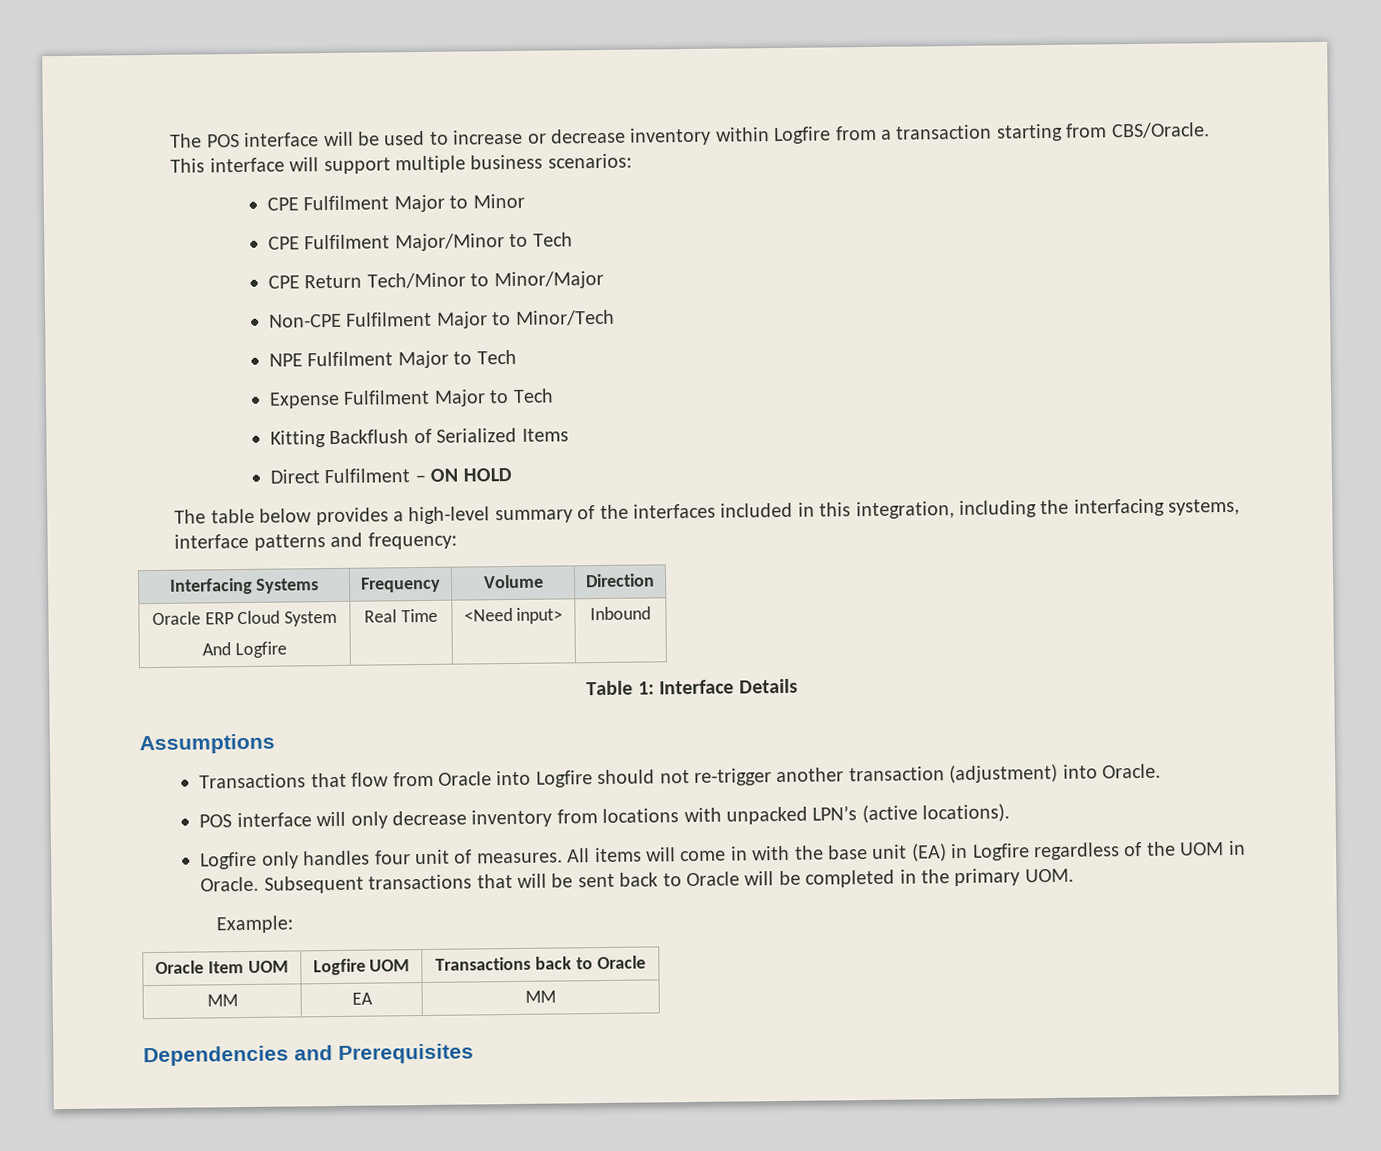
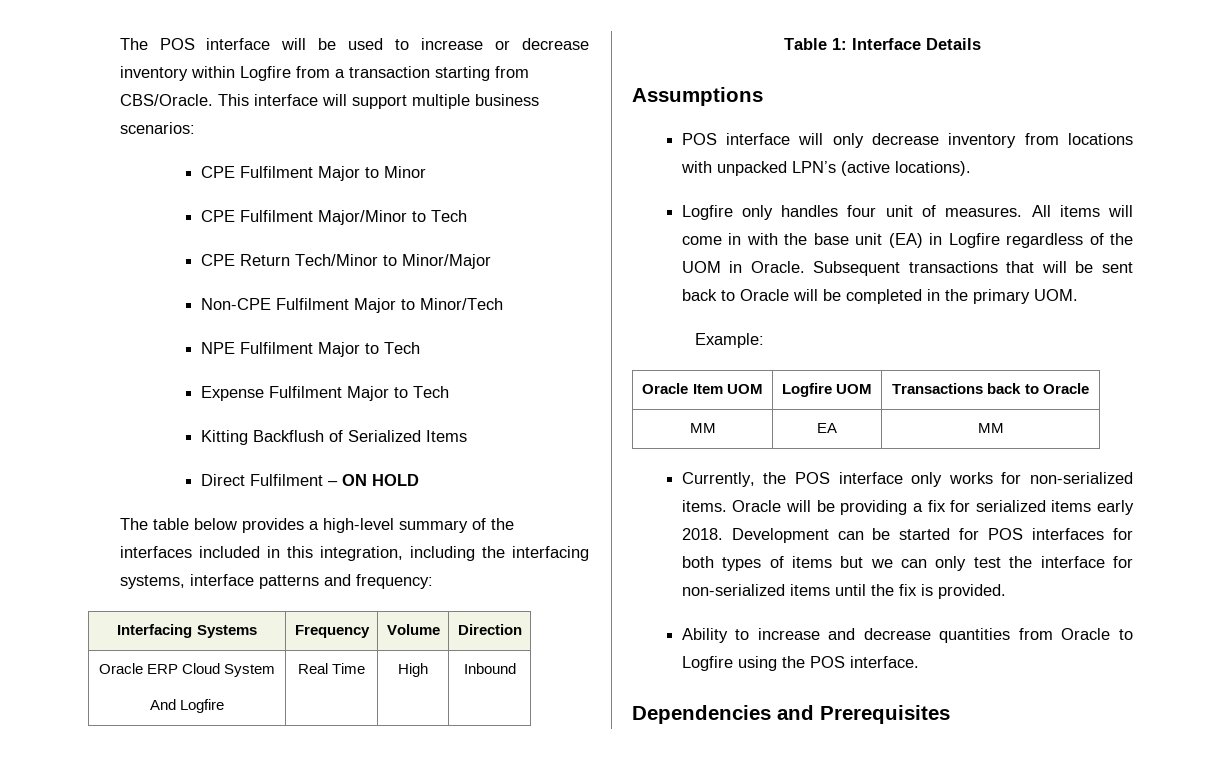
  Oracle ERP Cloud System
- And Logfire | Real Time | <Need input> | Inbound
+ And Logfire | Real Time | High | Inbound
- Transactions that flow from Oracle into Logfire should not re-trigger another transaction (adjustment) into Oracle.
+ Currently, the POS interface only works for non-serialized items. Oracle will be providing a fix for serialized items early 2018. Development can be started for POS interfaces for both types of items but we can only test the interface for non-serialized items until the fix is provided.
+ Ability to increase and decrease quantities from Oracle to Logfire using the POS interface.

